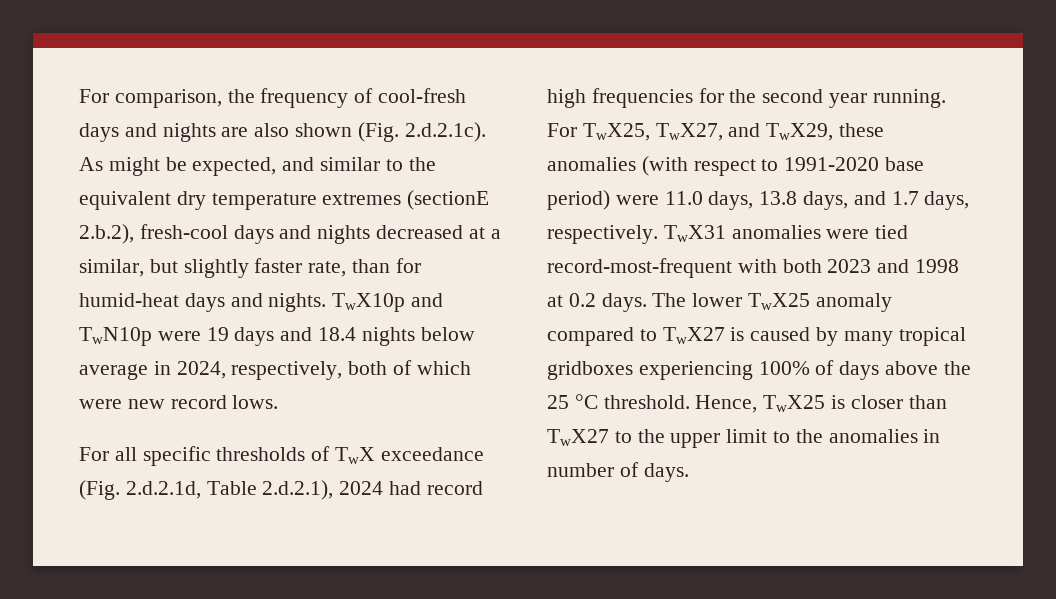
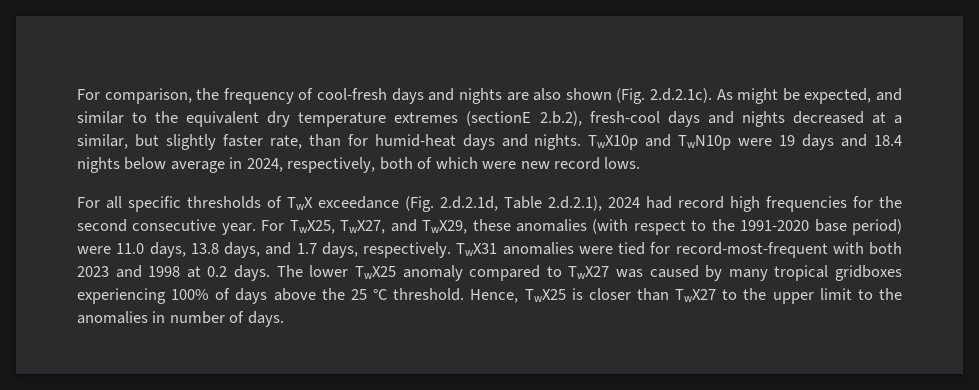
- For all specific thresholds of TwX exceedance (Fig. 2.d.2.1d, Table 2.d.2.1), 2024 had record high frequencies for the second year running.
+ For all specific thresholds of TwX exceedance (Fig. 2.d.2.1d, Table 2.d.2.1), 2024 had record high frequencies for the second consecutive year.
- For TwX25, TwX27, and TwX29, these anomalies (with respect to 1991-2020 base period) were 11.0 days, 13.8 days, and 1.7 days, respectively.
+ For TwX25, TwX27, and TwX29, these anomalies (with respect to the 1991-2020 base period) were 11.0 days, 13.8 days, and 1.7 days, respectively.
- TwX31 anomalies were tied record-most-frequent with both 2023 and 1998 at 0.2 days.
+ TwX31 anomalies were tied for record-most-frequent with both 2023 and 1998 at 0.2 days.
- The lower TwX25 anomaly compared to TwX27 is caused by many tropical gridboxes experiencing 100% of days above the 25 °C threshold.
+ The lower TwX25 anomaly compared to TwX27 was caused by many tropical gridboxes experiencing 100% of days above the 25 °C threshold.

